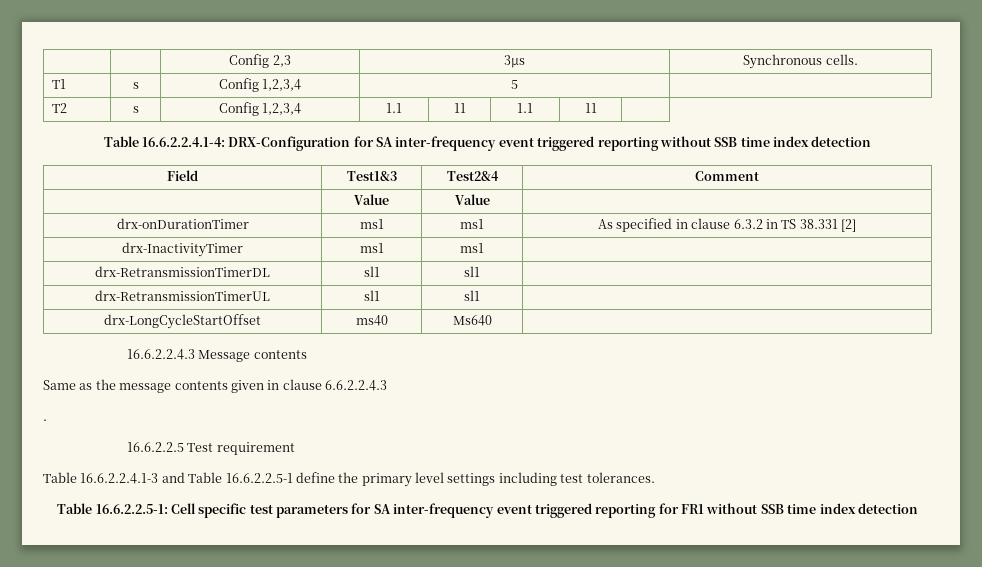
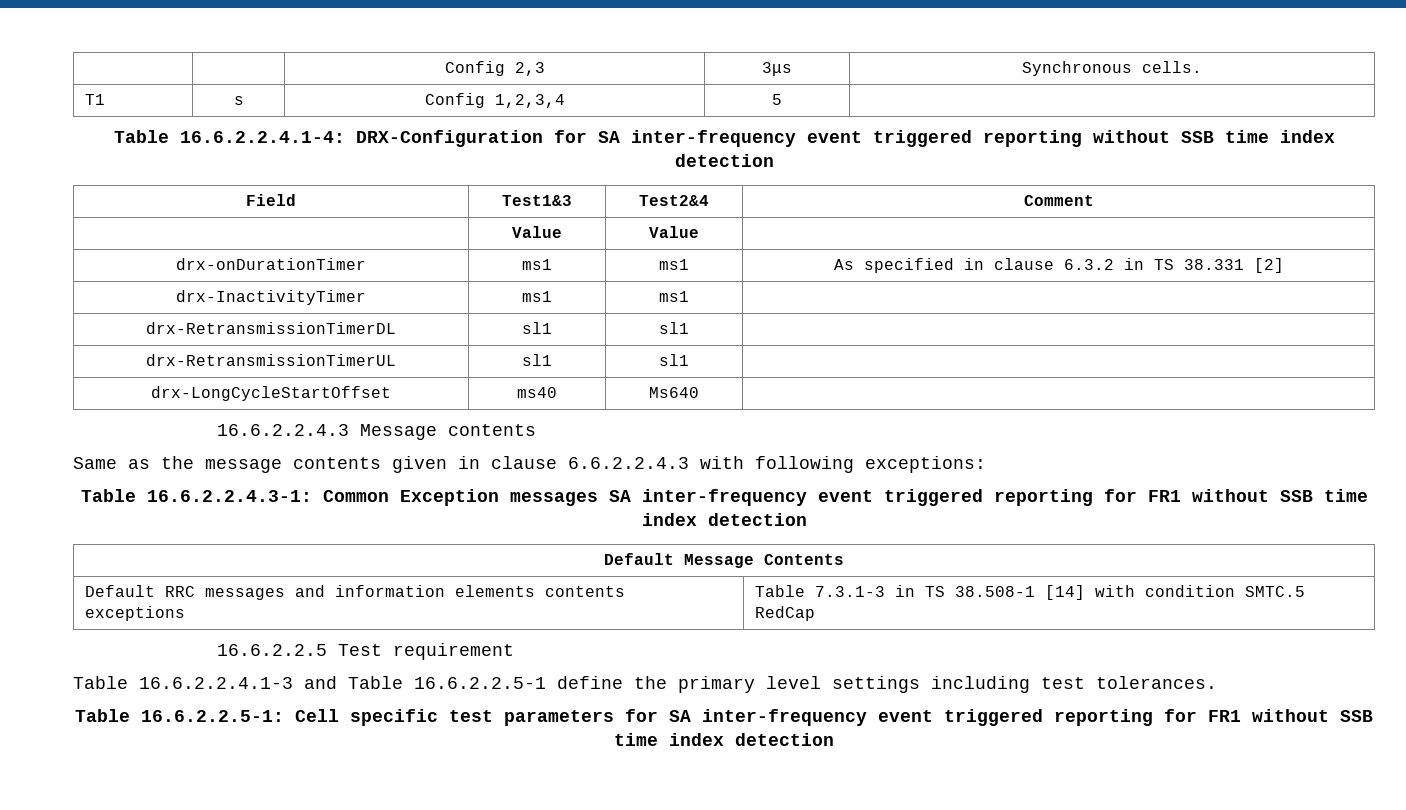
- T2 | s | Config 1,2,3,4 | 1.1 | 11 | 1.1 | 11 |
- Same as the message contents given in clause 6.6.2.2.4.3
- .
+ Same as the message contents given in clause 6.6.2.2.4.3 with following exceptions:
+ Table 16.6.2.2.4.3-1: Common Exception messages SA inter-frequency event triggered reporting for FR1 without SSB time index detection
+ Default Message Contents
+ Default RRC messages and information elements contents exceptions | Table 7.3.1-3 in TS 38.508-1 [14] with condition SMTC.5 RedCap

